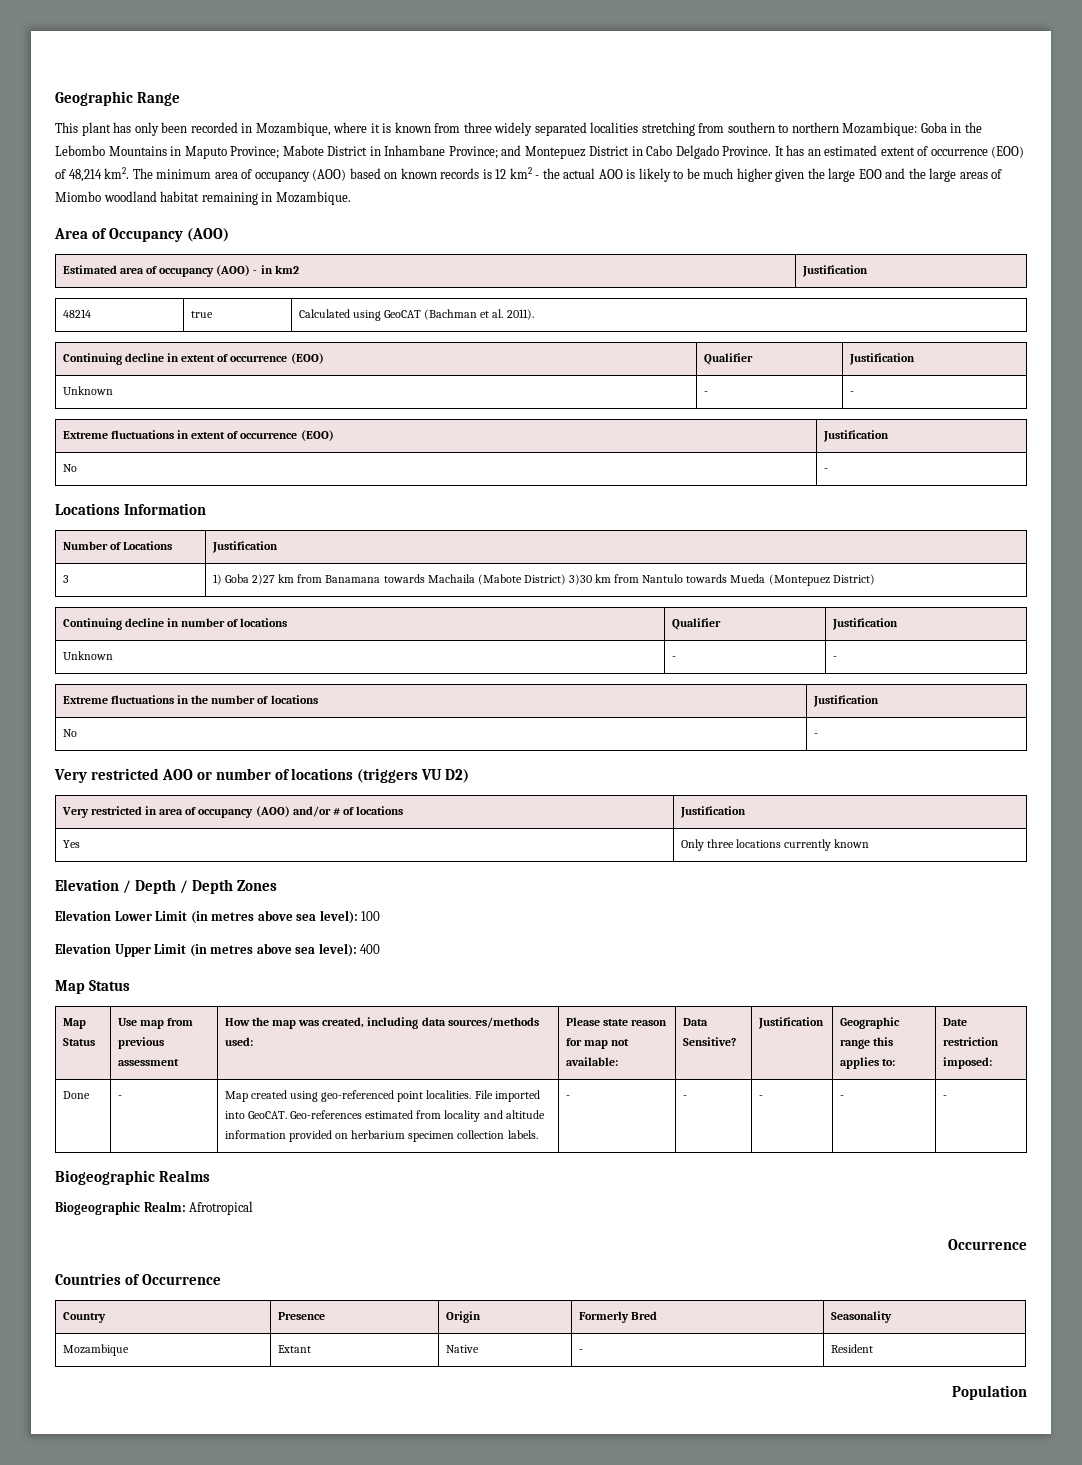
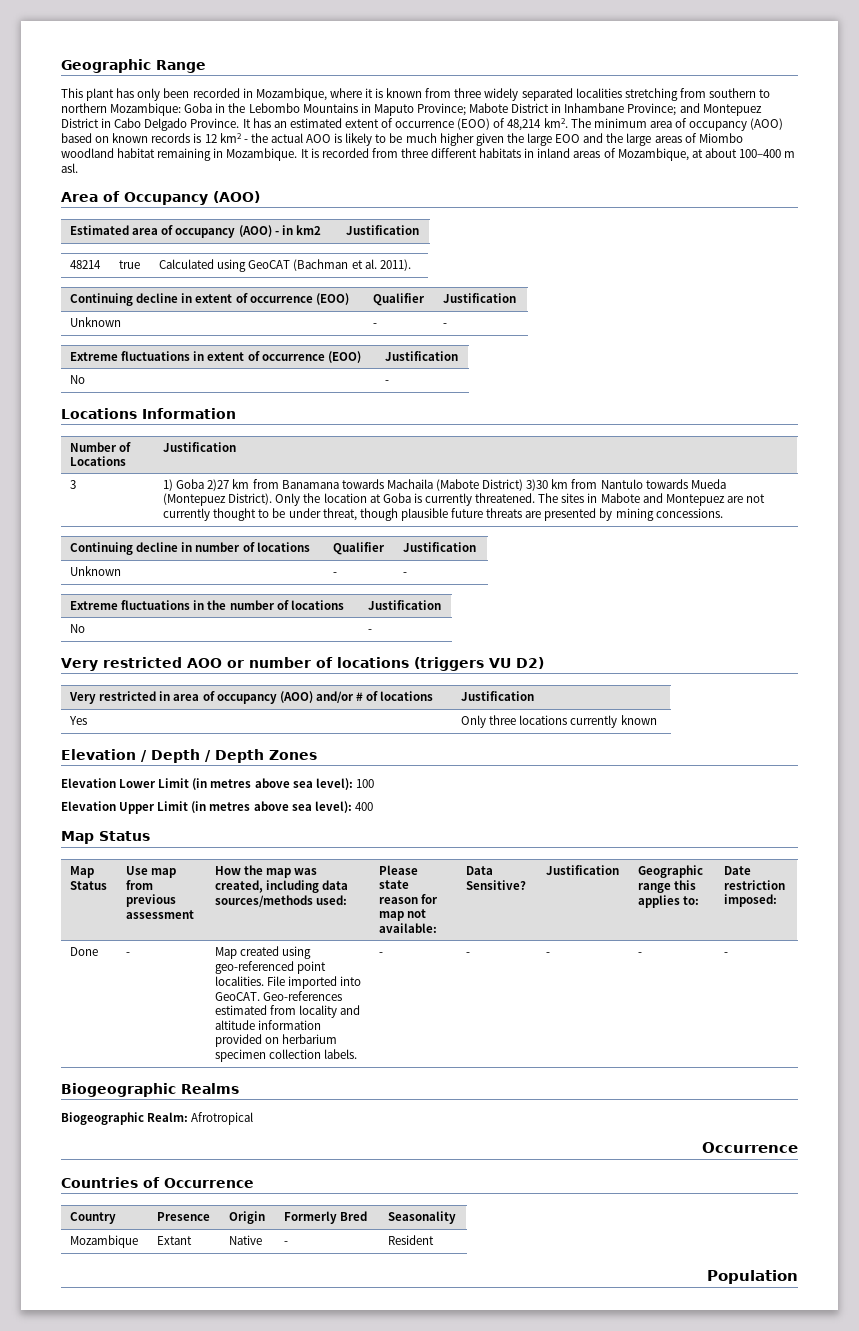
+ It is recorded from three different habitats in inland areas of Mozambique, at about 100–400 m asl.
- 1) Goba 2)27 km from Banamana towards Machaila (Mabote District) 3)30 km from Nantulo towards Mueda (Montepuez District)
+ 1) Goba 2)27 km from Banamana towards Machaila (Mabote District) 3)30 km from Nantulo towards Mueda (Montepuez District). Only the location at Goba is currently threatened. The sites in Mabote and Montepuez are not currently thought to be under threat, though plausible future threats are presented by mining concessions.

